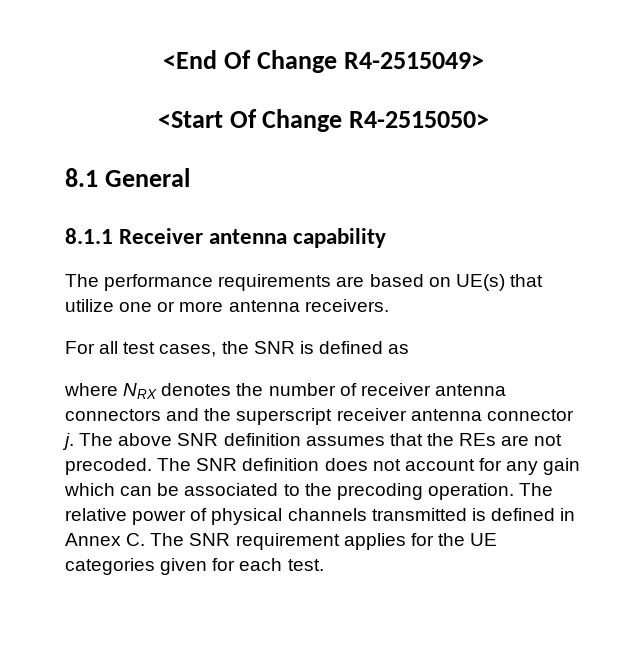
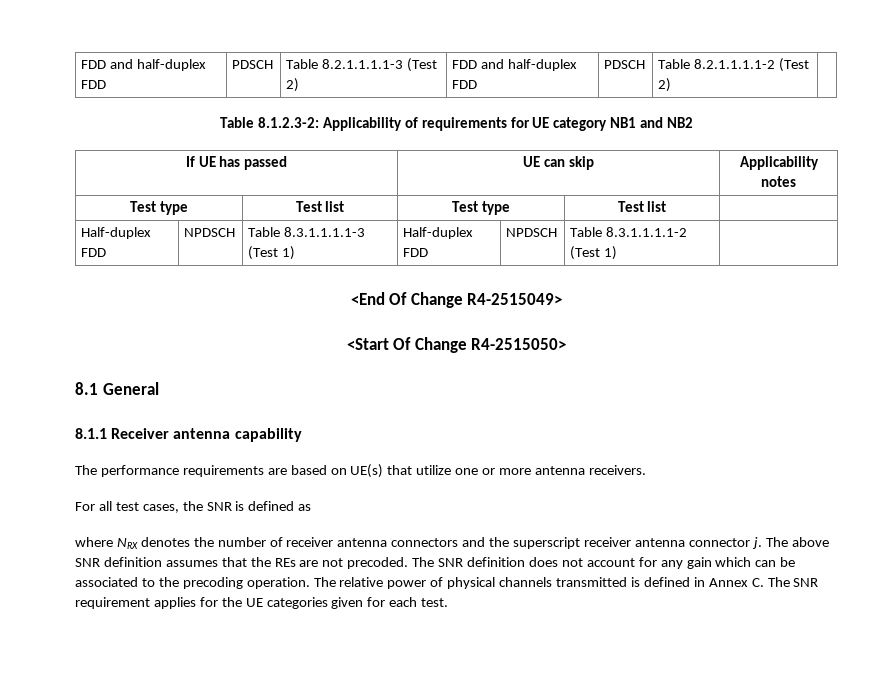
+ FDD and half-duplex FDD | PDSCH | Table 8.2.1.1.1.1-3 (Test 2) | FDD and half-duplex FDD | PDSCH | Table 8.2.1.1.1.1-2 (Test 2) |
+ Table 8.1.2.3-2: Applicability of requirements for UE category NB1 and NB2
+ If UE has passed | UE can skip | Applicability notes
+ Test type | Test list | Test type | Test list |
+ Half-duplex FDD | NPDSCH | Table 8.3.1.1.1.1-3 (Test 1) | Half-duplex FDD | NPDSCH | Table 8.3.1.1.1.1-2 (Test 1) |

